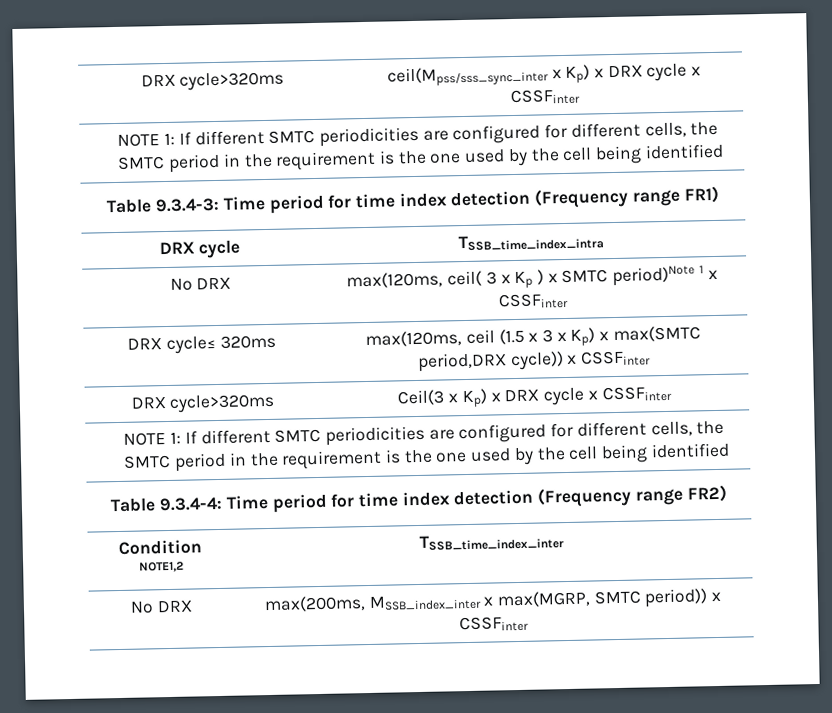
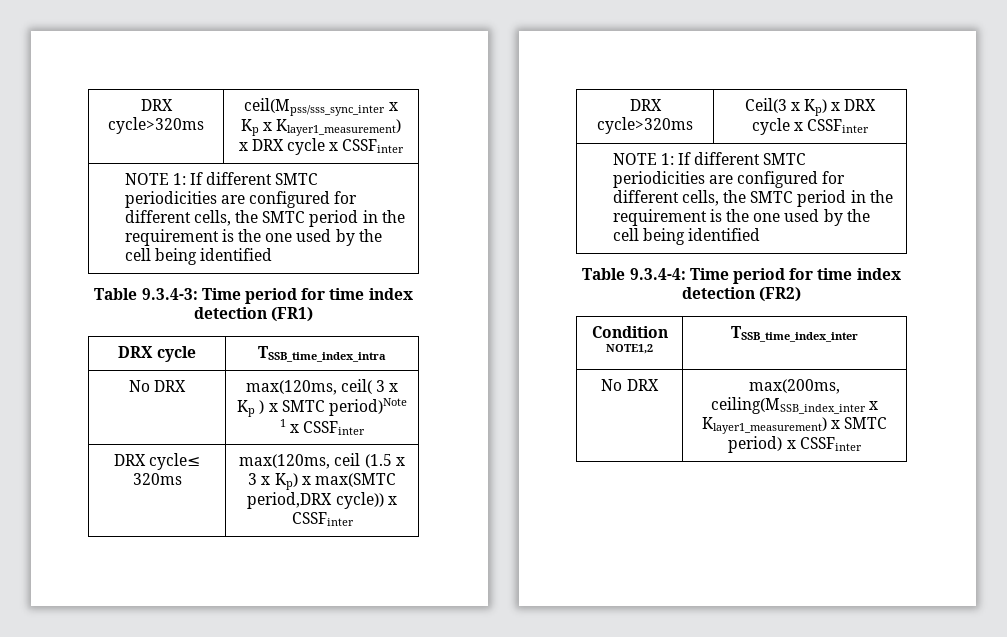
- DRX cycle>320ms | ceil(Mpss/sss_sync_inter x Kp) x DRX cycle x CSSFinter
+ DRX cycle>320ms | ceil(Mpss/sss_sync_inter x Kp x Klayer1_measurement) x DRX cycle x CSSFinter
- Table 9.3.4-3: Time period for time index detection (Frequency range FR1)
+ Table 9.3.4-3: Time period for time index detection (FR1)
- Table 9.3.4-4: Time period for time index detection (Frequency range FR2)
+ Table 9.3.4-4: Time period for time index detection (FR2)
- No DRX | max(200ms, MSSB_index_inter x max(MGRP, SMTC period)) x CSSFinter
+ No DRX | max(200ms, ceiling(MSSB_index_inter x Klayer1_measurement) x SMTC period) x CSSFinter

